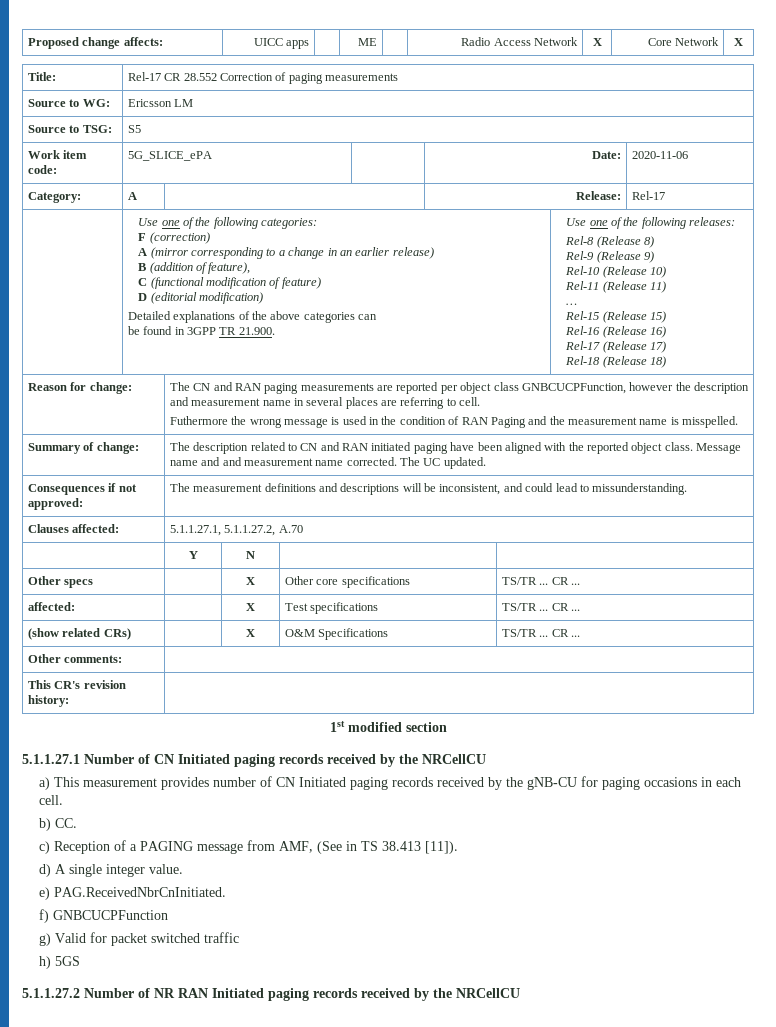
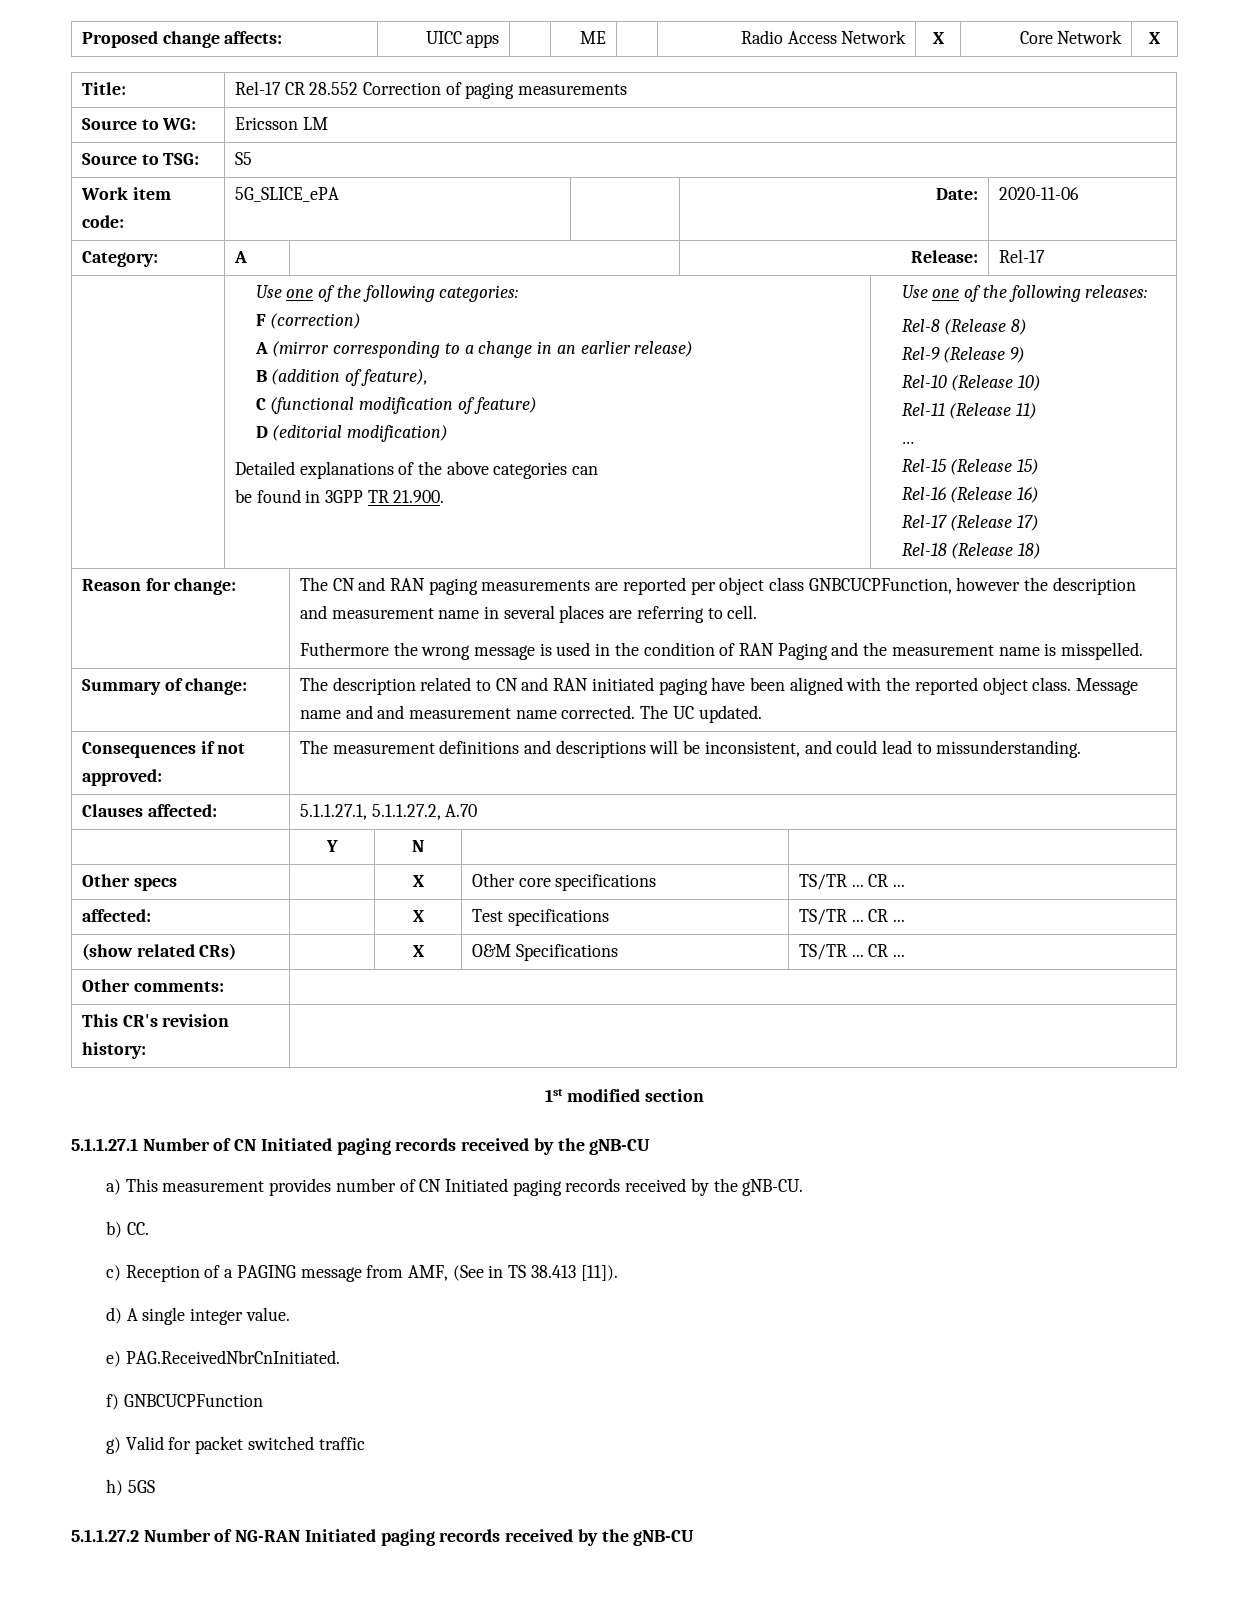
- 5.1.1.27.1 Number of CN Initiated paging records received by the NRCellCU
+ 5.1.1.27.1 Number of CN Initiated paging records received by the gNB-CU
- a) This measurement provides number of CN Initiated paging records received by the gNB-CU for paging occasions in each cell.
+ a) This measurement provides number of CN Initiated paging records received by the gNB-CU.
- 5.1.1.27.2 Number of NR RAN Initiated paging records received by the NRCellCU
+ 5.1.1.27.2 Number of NG-RAN Initiated paging records received by the gNB-CU

